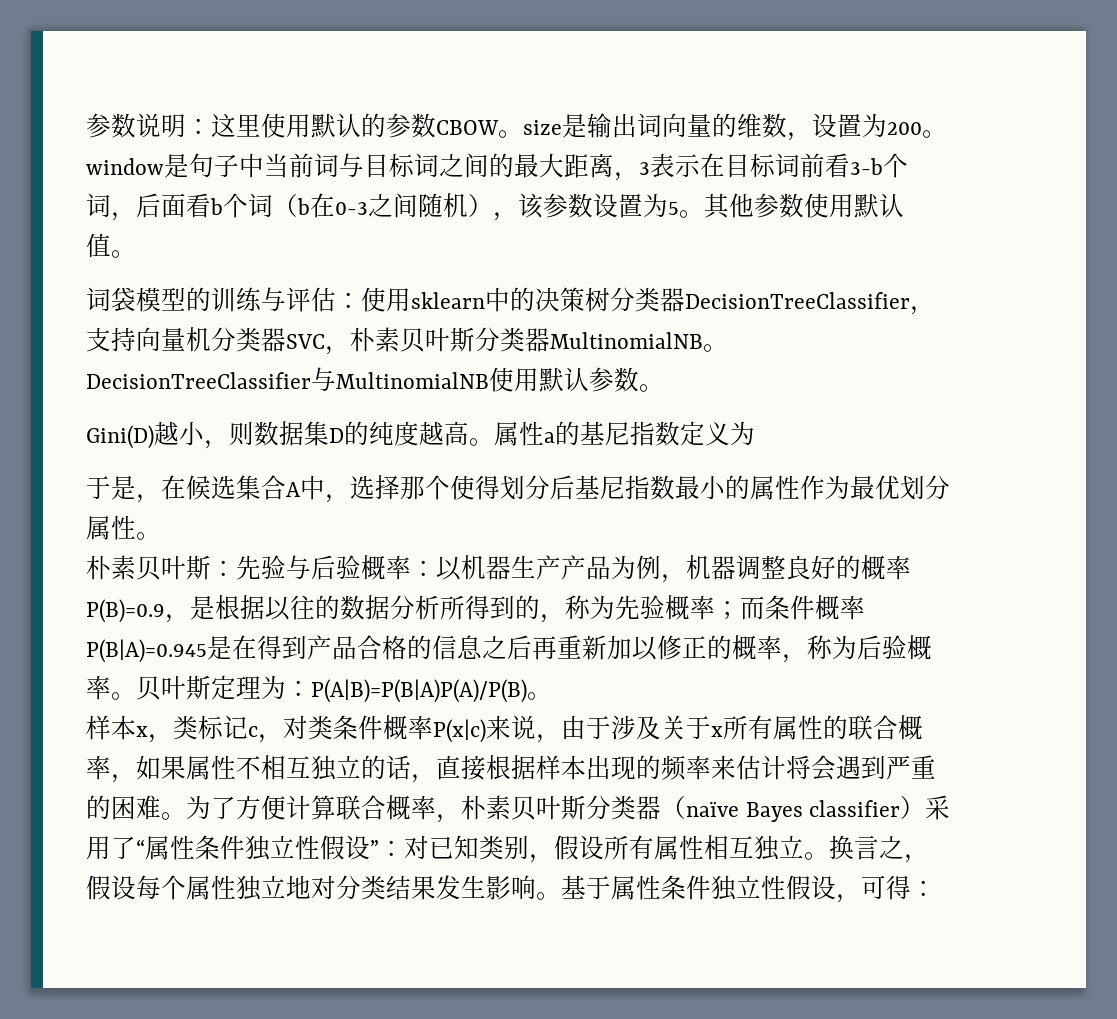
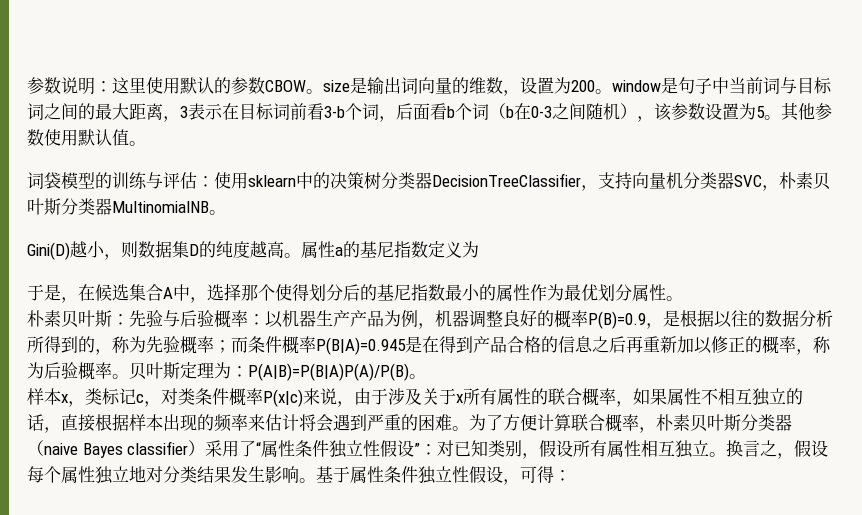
- DecisionTreeClassifier与MultinomialNB使用默认参数。
- 于是，在候选集合A中，选择那个使得划分后基尼指数最小的属性作为最优划分属性。
+ 于是，在候选集合A中，选择那个使得划分后的基尼指数最小的属性作为最优划分属性。
- 为了方便计算联合概率，朴素贝叶斯分类器（naïve Bayes classifier）采用了“属性条件独立性假设”：对已知类别，假设所有属性相互独立。
+ 为了方便计算联合概率，朴素贝叶斯分类器（naive Bayes classifier）采用了“属性条件独立性假设”：对已知类别，假设所有属性相互独立。

